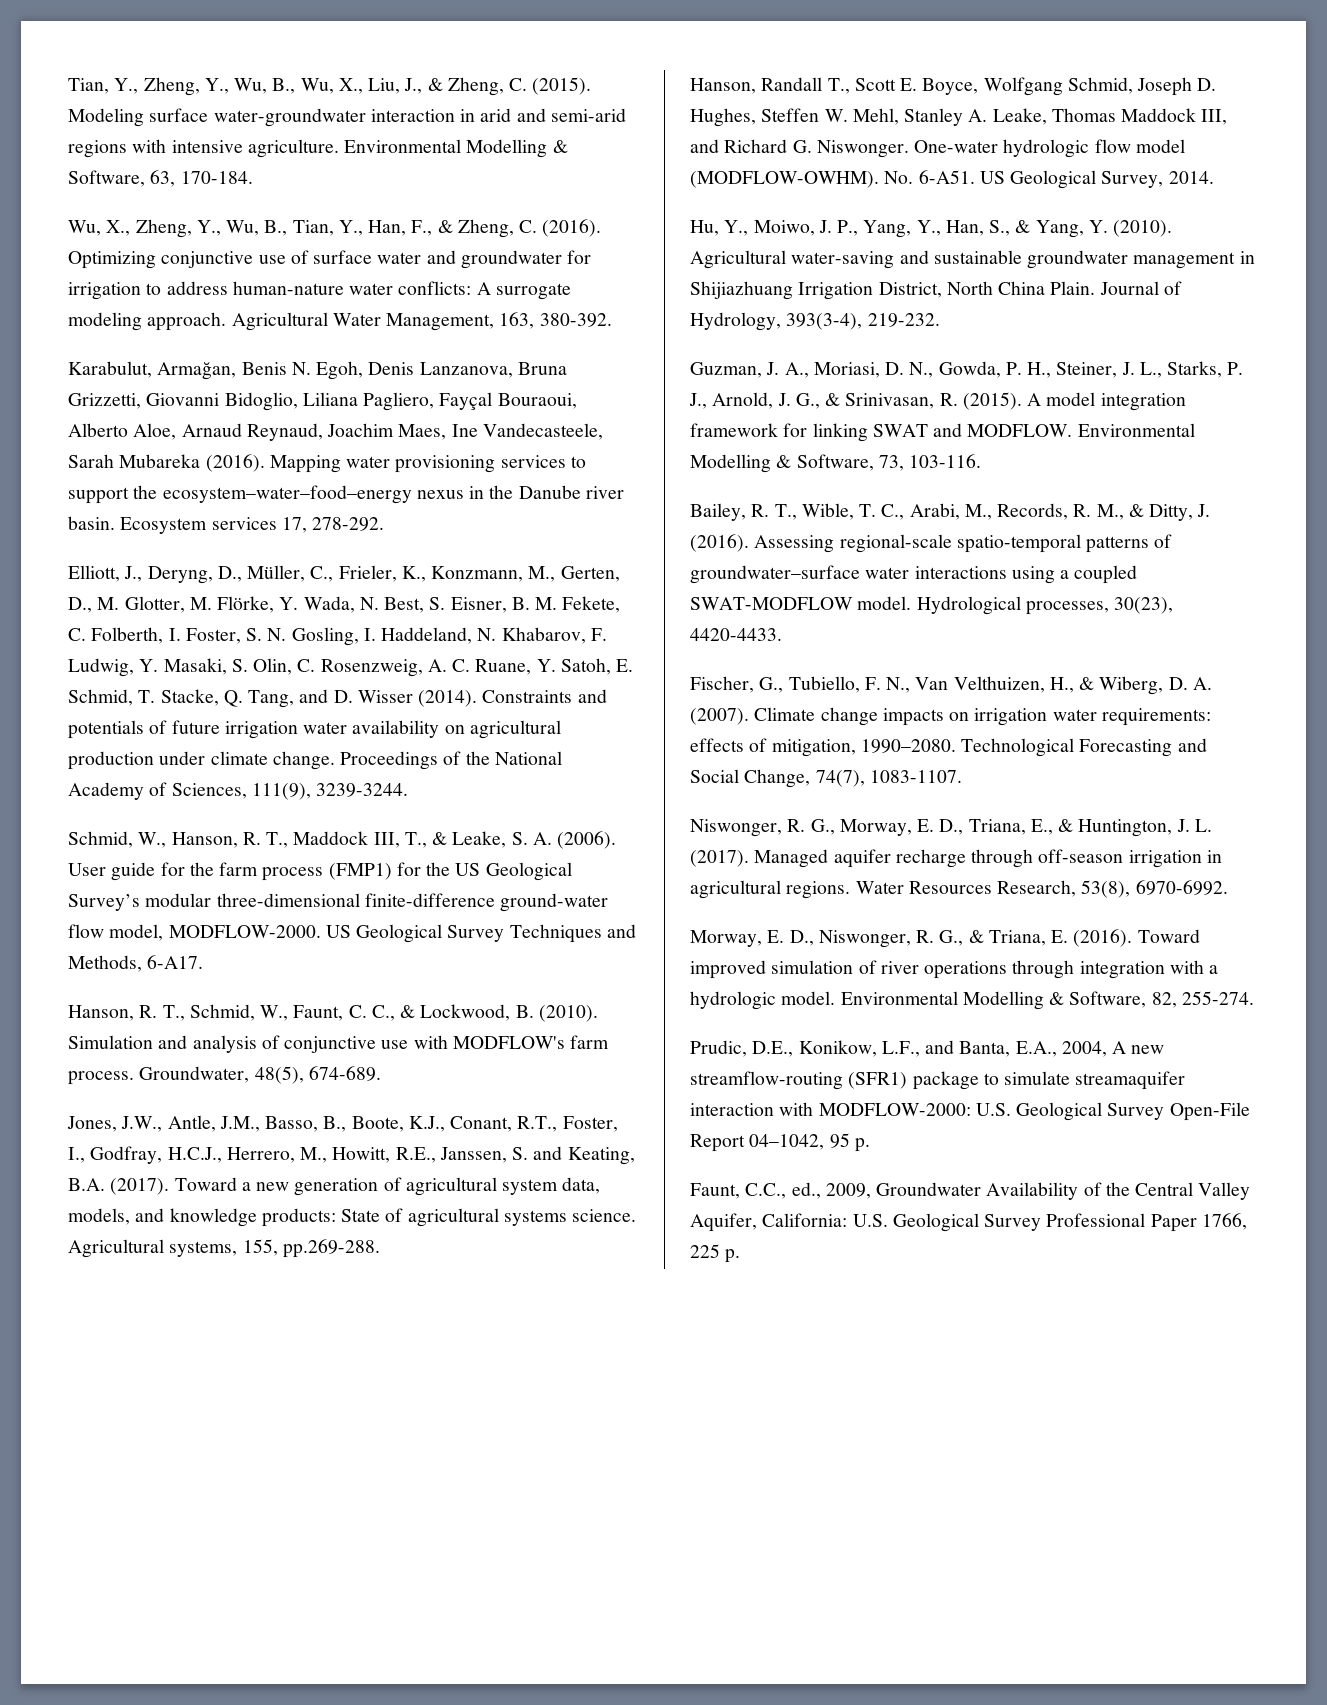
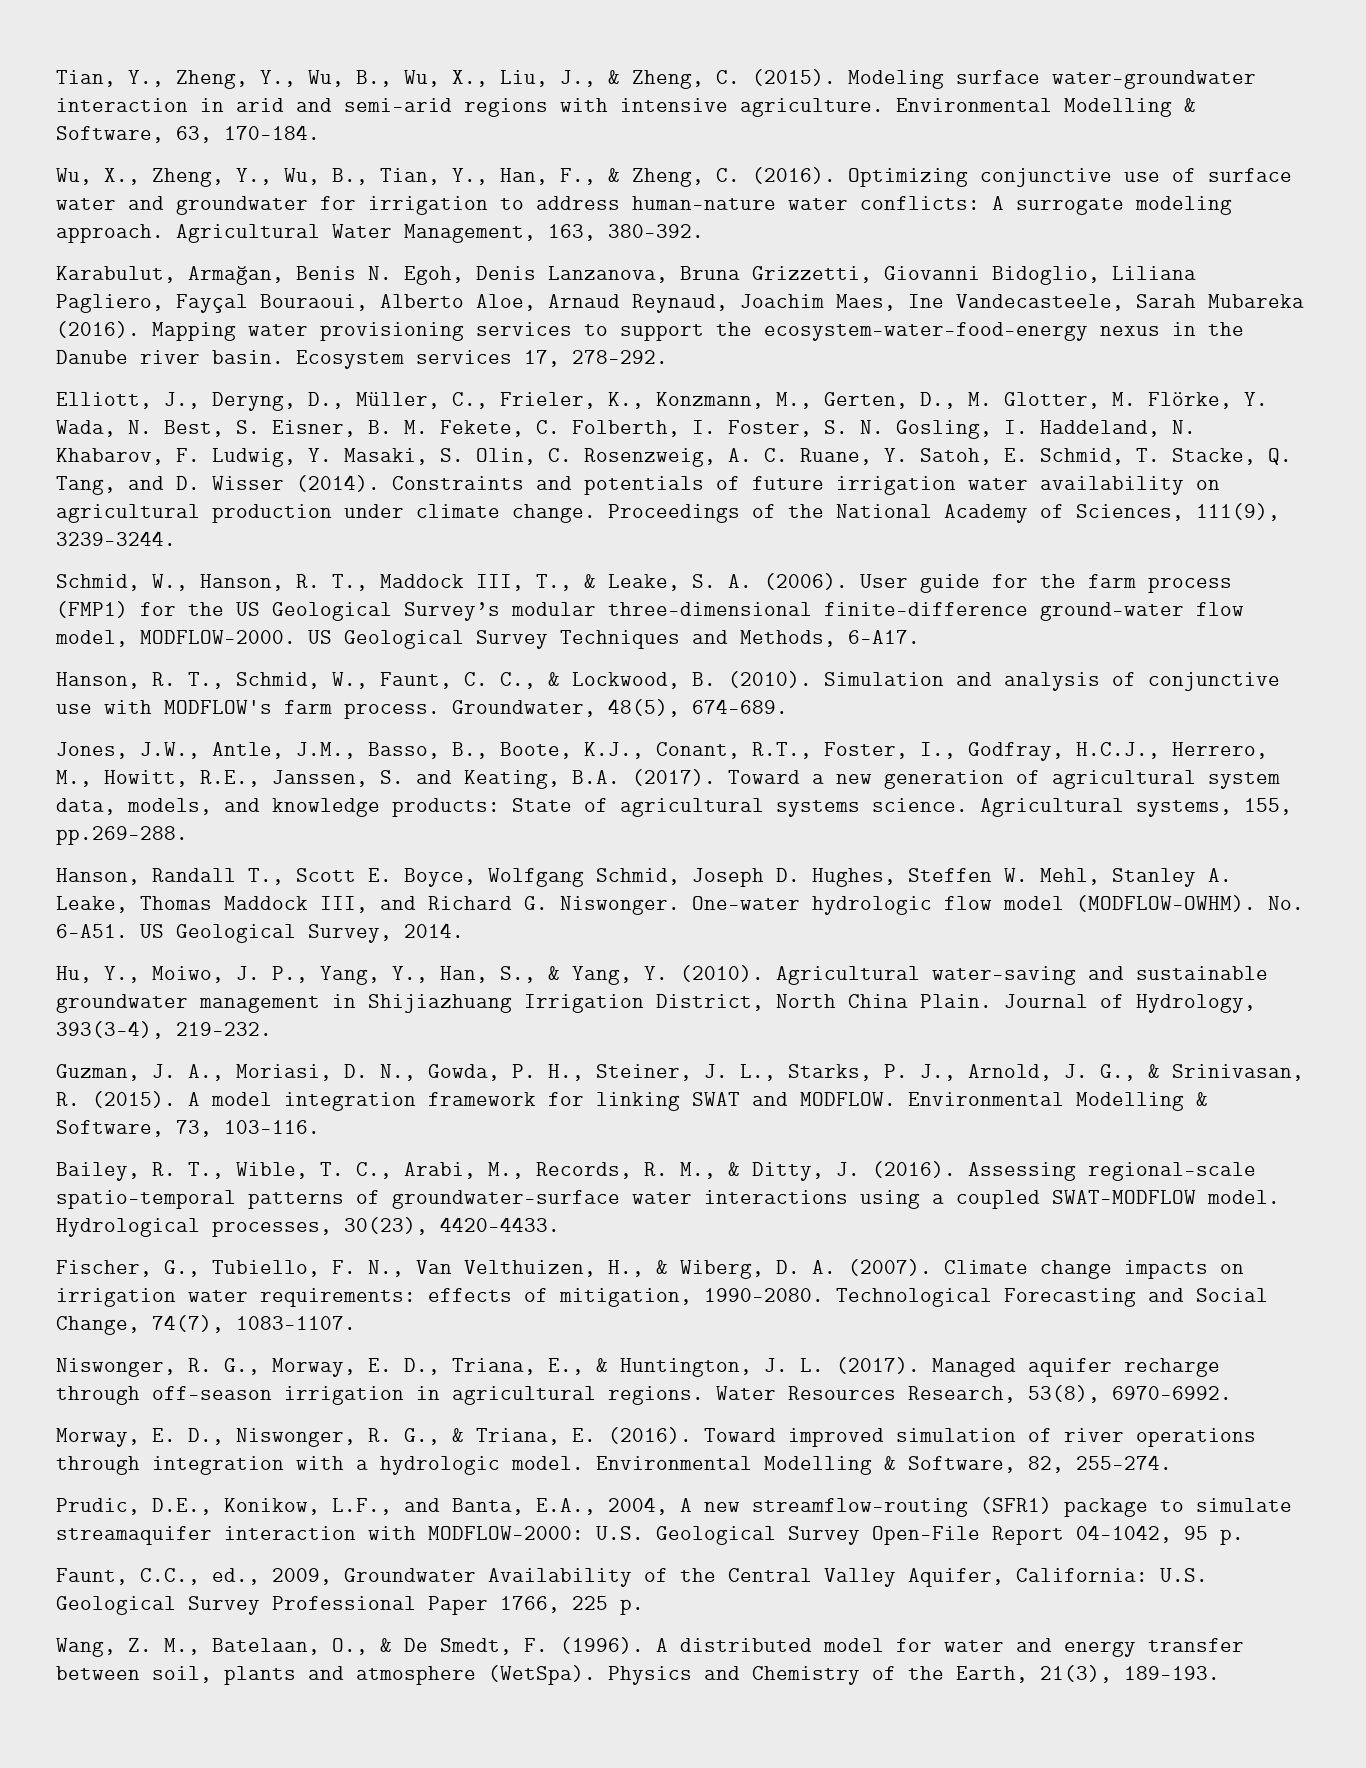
+ Wang, Z. M., Batelaan, O., & De Smedt, F. (1996). A distributed model for water and energy transfer between soil, plants and atmosphere (WetSpa). Physics and Chemistry of the Earth, 21(3), 189-193.

